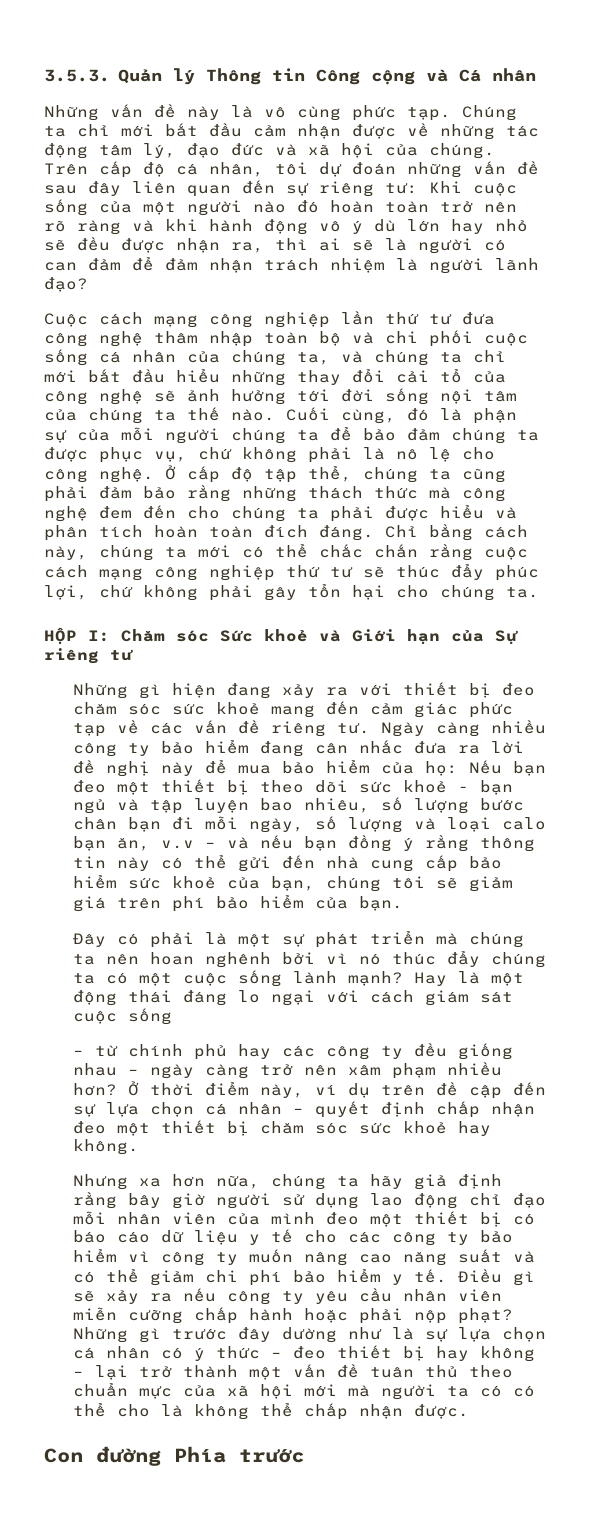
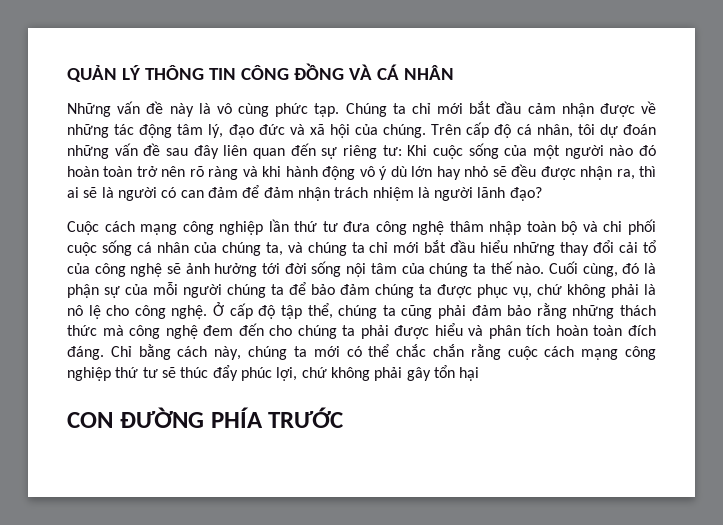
- 3.5.3. Quản lý Thông tin Công cộng và Cá nhân
+ QUẢN LÝ THÔNG TIN CÔNG ĐỒNG VÀ CÁ NHÂN
- Chỉ bằng cách này, chúng ta mới có thể chắc chắn rằng cuộc cách mạng công nghiệp thứ tư sẽ thúc đẩy phúc lợi, chứ không phải gây tổn hại cho chúng ta.
- HỘP I: Chăm sóc Sức khoẻ và Giới hạn của Sự riêng tư
- Những gì hiện đang xảy ra với thiết bị đeo chăm sóc sức khoẻ mang đến cảm giác phức tạp về các vấn đề riêng tư. Ngày càng nhiều công ty bảo hiểm đang cân nhắc đưa ra lời đề nghị này để mua bảo hiểm của họ: Nếu bạn đeo một thiết bị theo dõi sức khoẻ - bạn ngủ và tập luyện bao nhiêu, số lượng bước chân bạn đi mỗi ngày, số lượng và loại calo bạn ăn, v.v – và nếu bạn đồng ý rằng thông tin này có thể gửi đến nhà cung cấp bảo hiểm sức khoẻ của bạn, chúng tôi sẽ giảm giá trên phí bảo hiểm của bạn.
- Đây có phải là một sự phát triển mà chúng ta nên hoan nghênh bởi vì nó thúc đẩy chúng ta có một cuộc sống lành mạnh? Hay là một động thái đáng lo ngại với cách giám sát cuộc sống
- – từ chính phủ hay các công ty đều giống nhau – ngày càng trở nên xâm phạm nhiều hơn? Ở thời điểm này, ví dụ trên đề cập đến sự lựa chọn cá nhân – quyết định chấp nhận đeo một thiết bị chăm sóc sức khoẻ hay không.
- Nhưng xa hơn nữa, chúng ta hãy giả định rằng bây giờ người sử dụng lao động chỉ đạo mỗi nhân viên của mình đeo một thiết bị có báo cáo dữ liệu y tế cho các công ty bảo hiểm vì công ty muốn nâng cao năng suất và có thể giảm chi phí bảo hiểm y tế. Điều gì sẽ xảy ra nếu công ty yêu cầu nhân viên miễn cưỡng chấp hành hoặc phải nộp phạt? Những gì trước đây dường như là sự lựa chọn cá nhân có ý thức – đeo thiết bị hay không – lại trở thành một vấn đề tuân thủ theo chuẩn mực của xã hội mới mà người ta có có thể cho là không thể chấp nhận được.
- Con đường Phía trước
+ Chỉ bằng cách này, chúng ta mới có thể chắc chắn rằng cuộc cách mạng công nghiệp thứ tư sẽ thúc đẩy phúc lợi, chứ không phải gây tổn hại
+ CON ĐƯỜNG PHÍA TRƯỚC

